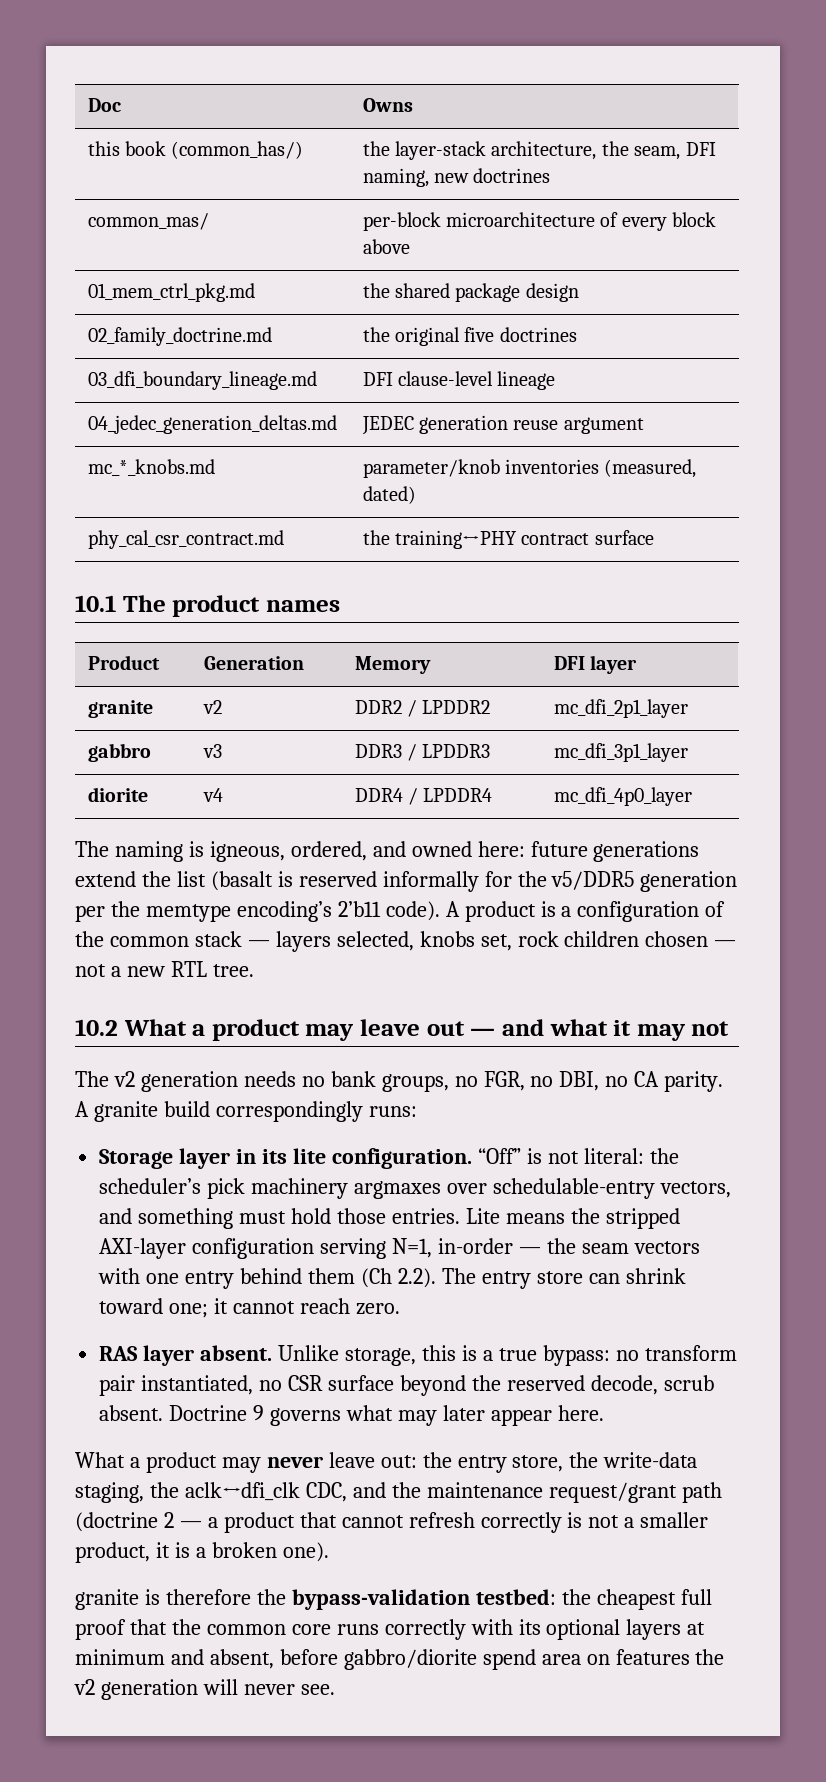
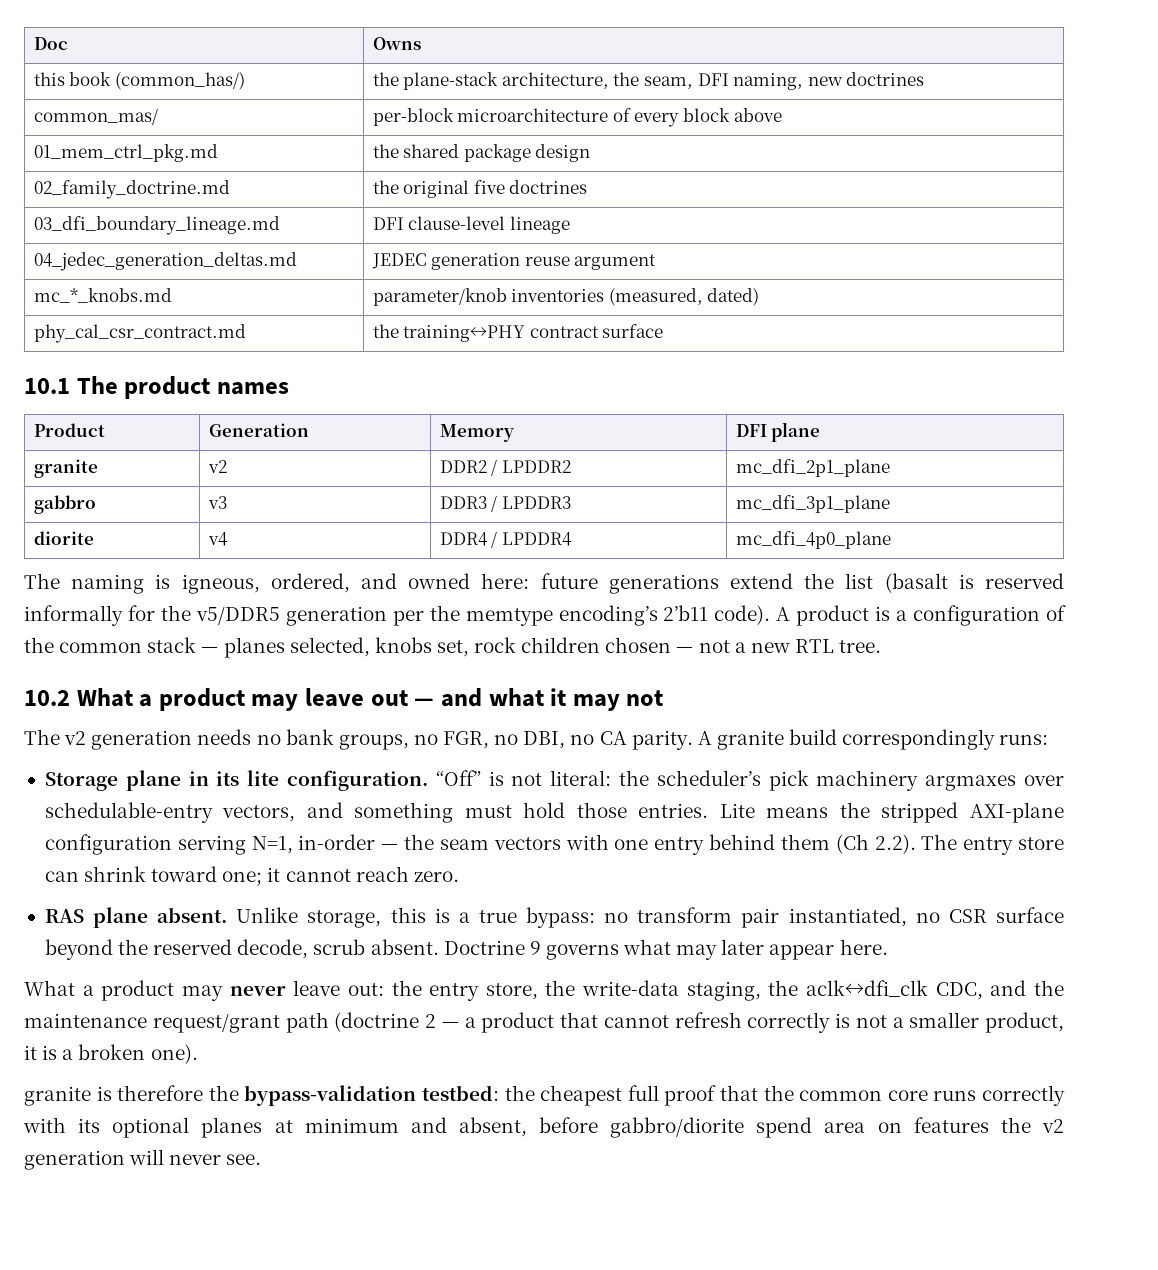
- this book (common_has/) | the layer-stack architecture, the seam, DFI naming, new doctrines
+ this book (common_has/) | the plane-stack architecture, the seam, DFI naming, new doctrines
- Product | Generation | Memory | DFI layer
+ Product | Generation | Memory | DFI plane
- granite | v2 | DDR2 / LPDDR2 | mc_dfi_2p1_layer
+ granite | v2 | DDR2 / LPDDR2 | mc_dfi_2p1_plane
- gabbro | v3 | DDR3 / LPDDR3 | mc_dfi_3p1_layer
+ gabbro | v3 | DDR3 / LPDDR3 | mc_dfi_3p1_plane
- diorite | v4 | DDR4 / LPDDR4 | mc_dfi_4p0_layer
+ diorite | v4 | DDR4 / LPDDR4 | mc_dfi_4p0_plane
- A product is a configuration of the common stack — layers selected, knobs set, rock children chosen — not a new RTL tree.
+ A product is a configuration of the common stack — planes selected, knobs set, rock children chosen — not a new RTL tree.
- Storage layer in its lite configuration.
+ Storage plane in its lite configuration.
- Lite means the stripped AXI-layer configuration serving N=1, in-order — the seam vectors with one entry behind them (Ch 2.2). The entry store can shrink toward one; it cannot reach zero.
+ Lite means the stripped AXI-plane configuration serving N=1, in-order — the seam vectors with one entry behind them (Ch 2.2). The entry store can shrink toward one; it cannot reach zero.
- RAS layer absent.
+ RAS plane absent.
- granite is therefore the bypass-validation testbed: the cheapest full proof that the common core runs correctly with its optional layers at minimum and absent, before gabbro/diorite spend area on features the v2 generation will never see.
+ granite is therefore the bypass-validation testbed: the cheapest full proof that the common core runs correctly with its optional planes at minimum and absent, before gabbro/diorite spend area on features the v2 generation will never see.

